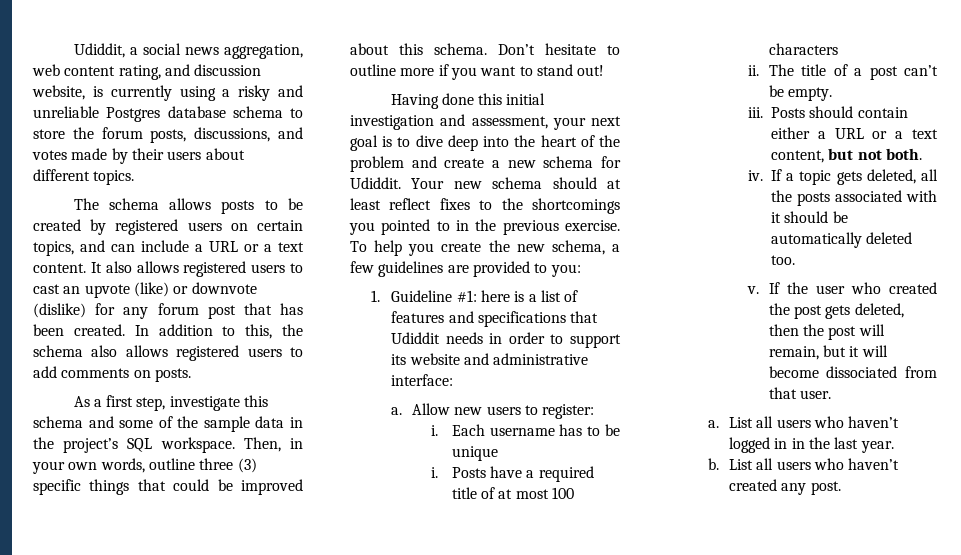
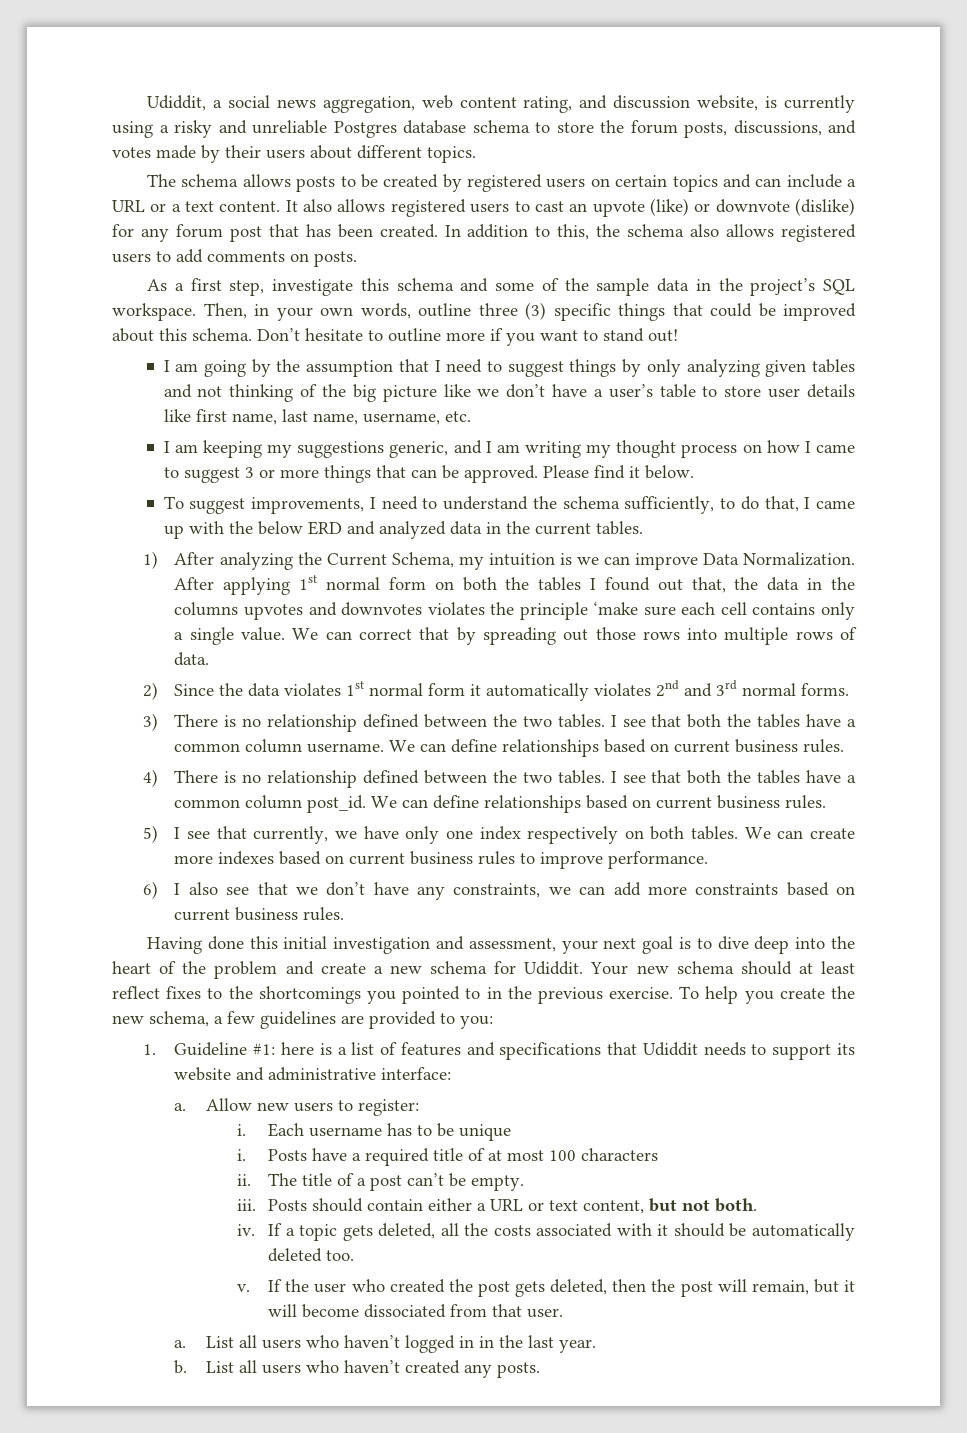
- The schema allows posts to be created by registered users on certain topics, and can include a URL or a text content.
+ The schema allows posts to be created by registered users on certain topics and can include a URL or a text content.
+ I am going by the assumption that I need to suggest things by only analyzing given tables and not thinking of the big picture like we don’t have a user’s table to store user details like first name, last name, username, etc.
+ I am keeping my suggestions generic, and I am writing my thought process on how I came to suggest 3 or more things that can be approved. Please find it below.
+ To suggest improvements, I need to understand the schema sufficiently, to do that, I came up with the below ERD and analyzed data in the current tables.
+ 1) After analyzing the Current Schema, my intuition is we can improve Data Normalization. After applying 1st normal form on both the tables I found out that, the data in the columns upvotes and downvotes violates the principle ‘make sure each cell contains only a single value. We can correct that by spreading out those rows into multiple rows of data.
+ 2) Since the data violates 1st normal form it automatically violates 2nd and 3rd normal forms.
+ 3) There is no relationship defined between the two tables. I see that both the tables have a common column username. We can define relationships based on current business rules.
+ 4) There is no relationship defined between the two tables. I see that both the tables have a common column post_id. We can define relationships based on current business rules.
+ 5) I see that currently, we have only one index respectively on both tables. We can create more indexes based on current business rules to improve performance.
+ 6) I also see that we don’t have any constraints, we can add more constraints based on current business rules.
- 1. Guideline #1: here is a list of features and specifications that Udiddit needs in order to support its website and administrative interface:
+ 1. Guideline #1: here is a list of features and specifications that Udiddit needs to support its website and administrative interface:
- Posts should contain either a URL or a text content, but not both.
+ Posts should contain either a URL or text content, but not both.
- If a topic gets deleted, all the posts associated with it should be automatically deleted too.
+ If a topic gets deleted, all the costs associated with it should be automatically deleted too.
- List all users who haven’t created any post.
+ List all users who haven’t created any posts.

